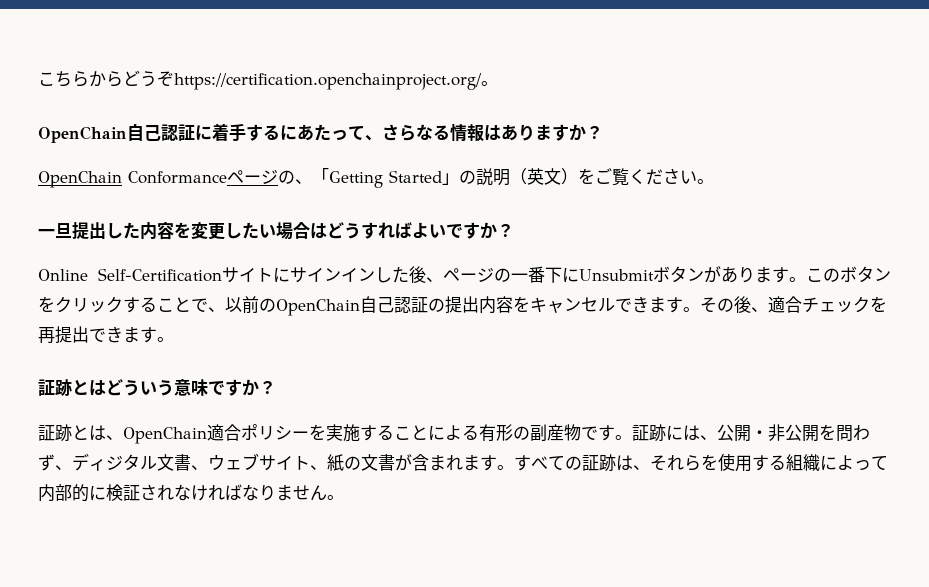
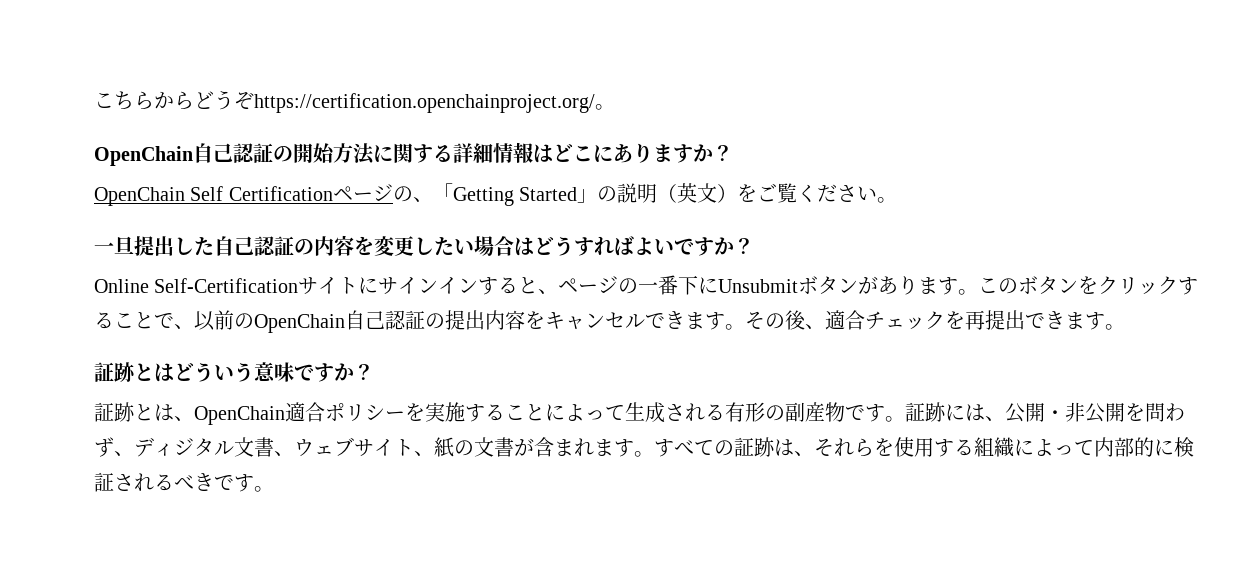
- OpenChain自己認証に着手するにあたって、さらなる情報はありますか？
+ OpenChain自己認証の開始方法に関する詳細情報はどこにありますか？
- OpenChain Conformanceページの、「Getting Started」の説明（英文）をご覧ください。
+ OpenChain Self Certificationページの、「Getting Started」の説明（英文）をご覧ください。
- 一旦提出した内容を変更したい場合はどうすればよいですか？
+ 一旦提出した自己認証の内容を変更したい場合はどうすればよいですか？
- Online Self-Certificationサイトにサインインした後、ページの一番下にUnsubmitボタンがあります。
+ Online Self-Certificationサイトにサインインすると、ページの一番下にUnsubmitボタンがあります。
- 証跡とは、OpenChain適合ポリシーを実施することによる有形の副産物です。
+ 証跡とは、OpenChain適合ポリシーを実施することによって生成される有形の副産物です。
- すべての証跡は、それらを使用する組織によって内部的に検証されなければなりません。
+ すべての証跡は、それらを使用する組織によって内部的に検証されるべきです。

